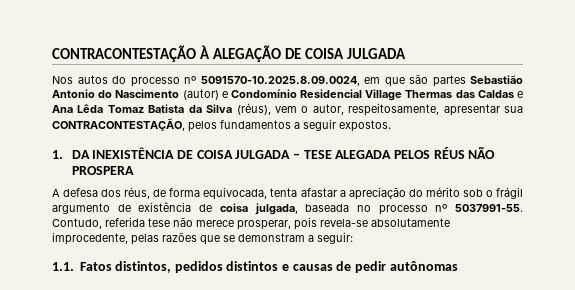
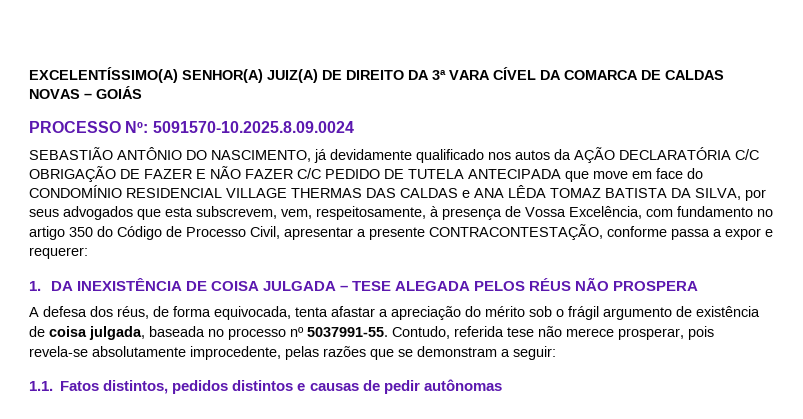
- CONTRACONTESTAÇÃO À ALEGAÇÃO DE COISA JULGADA
- Nos autos do processo nº 5091570-10.2025.8.09.0024, em que são partes Sebastião Antonio do Nascimento (autor) e Condomínio Residencial Village Thermas das Caldas e Ana Lêda Tomaz Batista da Silva (réus), vem o autor, respeitosamente, apresentar sua CONTRACONTESTAÇÃO, pelos fundamentos a seguir expostos.
+ EXCELENTÍSSIMO(A) SENHOR(A) JUIZ(A) DE DIREITO DA 3ª VARA CÍVEL DA COMARCA DE CALDAS NOVAS – GOIÁS
+ PROCESSO Nº: 5091570-10.2025.8.09.0024
+ SEBASTIÃO ANTÔNIO DO NASCIMENTO, já devidamente qualificado nos autos da AÇÃO DECLARATÓRIA C/C OBRIGAÇÃO DE FAZER E NÃO FAZER C/C PEDIDO DE TUTELA ANTECIPADA que move em face do CONDOMÍNIO RESIDENCIAL VILLAGE THERMAS DAS CALDAS e ANA LÊDA TOMAZ BATISTA DA SILVA, por seus advogados que esta subscrevem, vem, respeitosamente, à presença de Vossa Excelência, com fundamento no artigo 350 do Código de Processo Civil, apresentar a presente CONTRACONTESTAÇÃO, conforme passa a expor e requerer:

